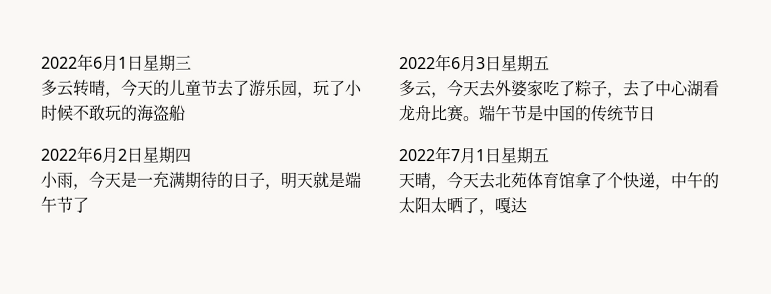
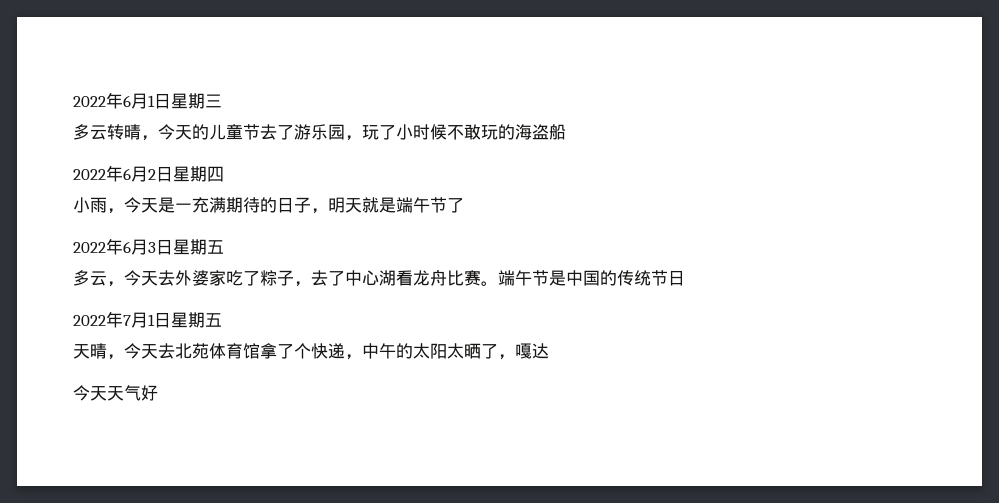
+ 今天天气好

